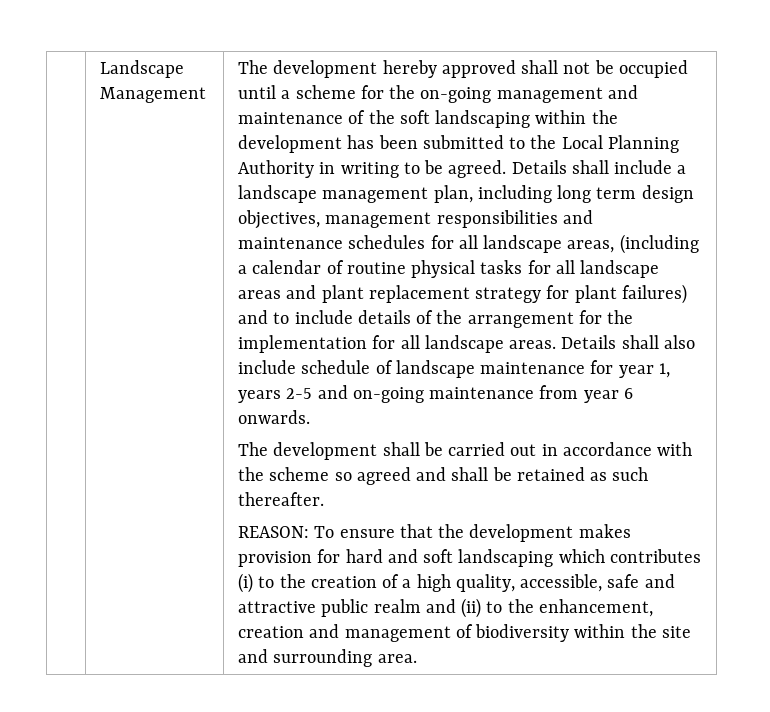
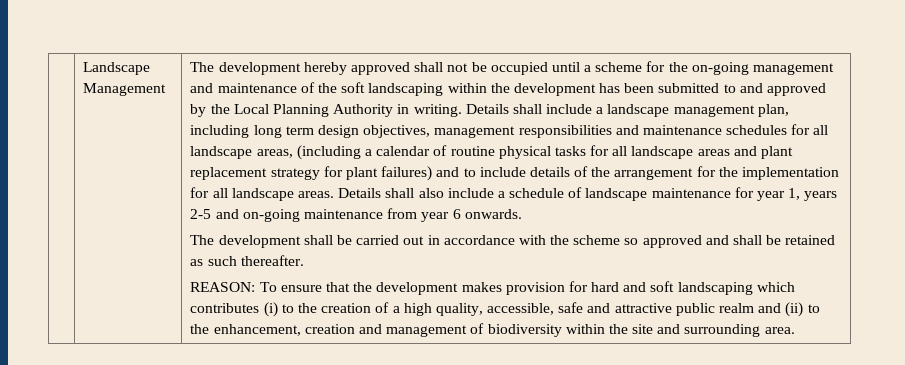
- The development hereby approved shall not be occupied until a scheme for the on-going management and maintenance of the soft landscaping within the development has been submitted to the Local Planning Authority in writing to be agreed.
+ The development hereby approved shall not be occupied until a scheme for the on-going management and maintenance of the soft landscaping within the development has been submitted to and approved by the Local Planning Authority in writing.
- Details shall also include schedule of landscape maintenance for year 1, years 2-5 and on-going maintenance from year 6 onwards.
+ Details shall also include a schedule of landscape maintenance for year 1, years 2-5 and on-going maintenance from year 6 onwards.
- The development shall be carried out in accordance with the scheme so agreed and shall be retained as such thereafter.
+ The development shall be carried out in accordance with the scheme so approved and shall be retained as such thereafter.

